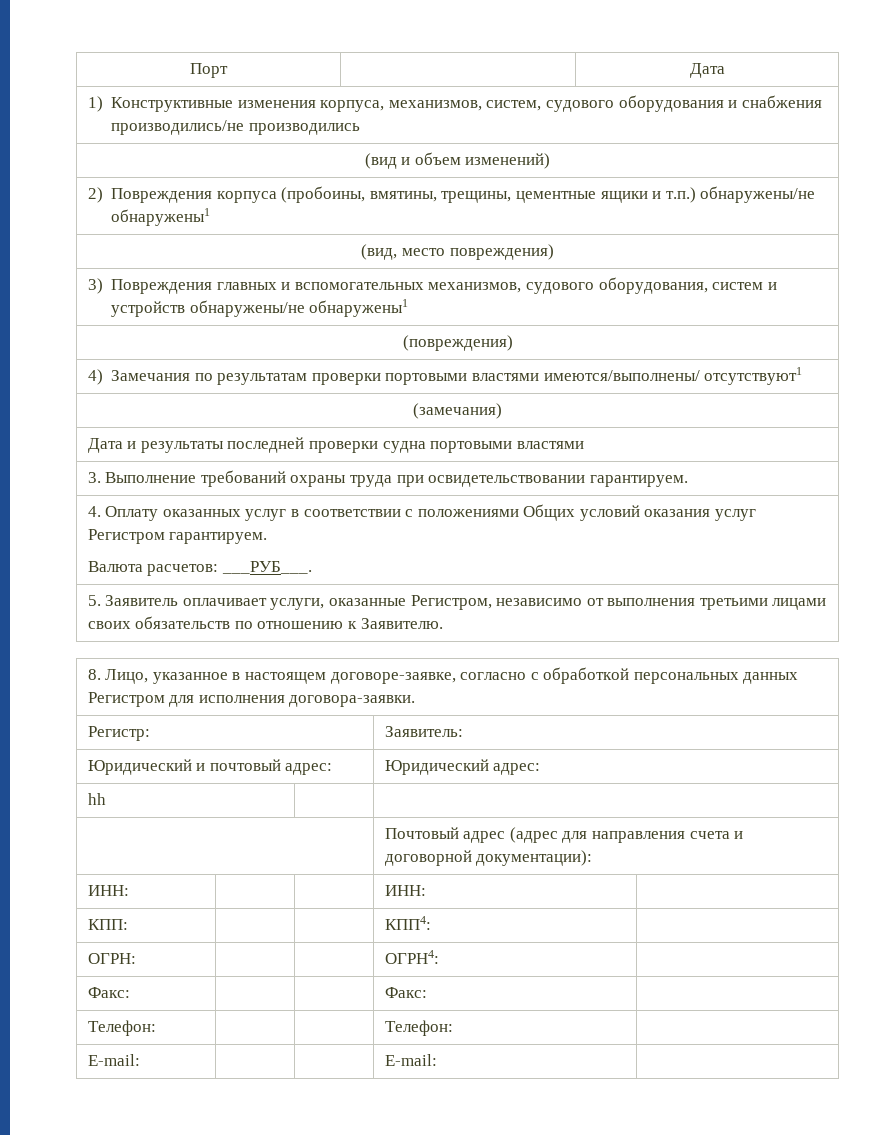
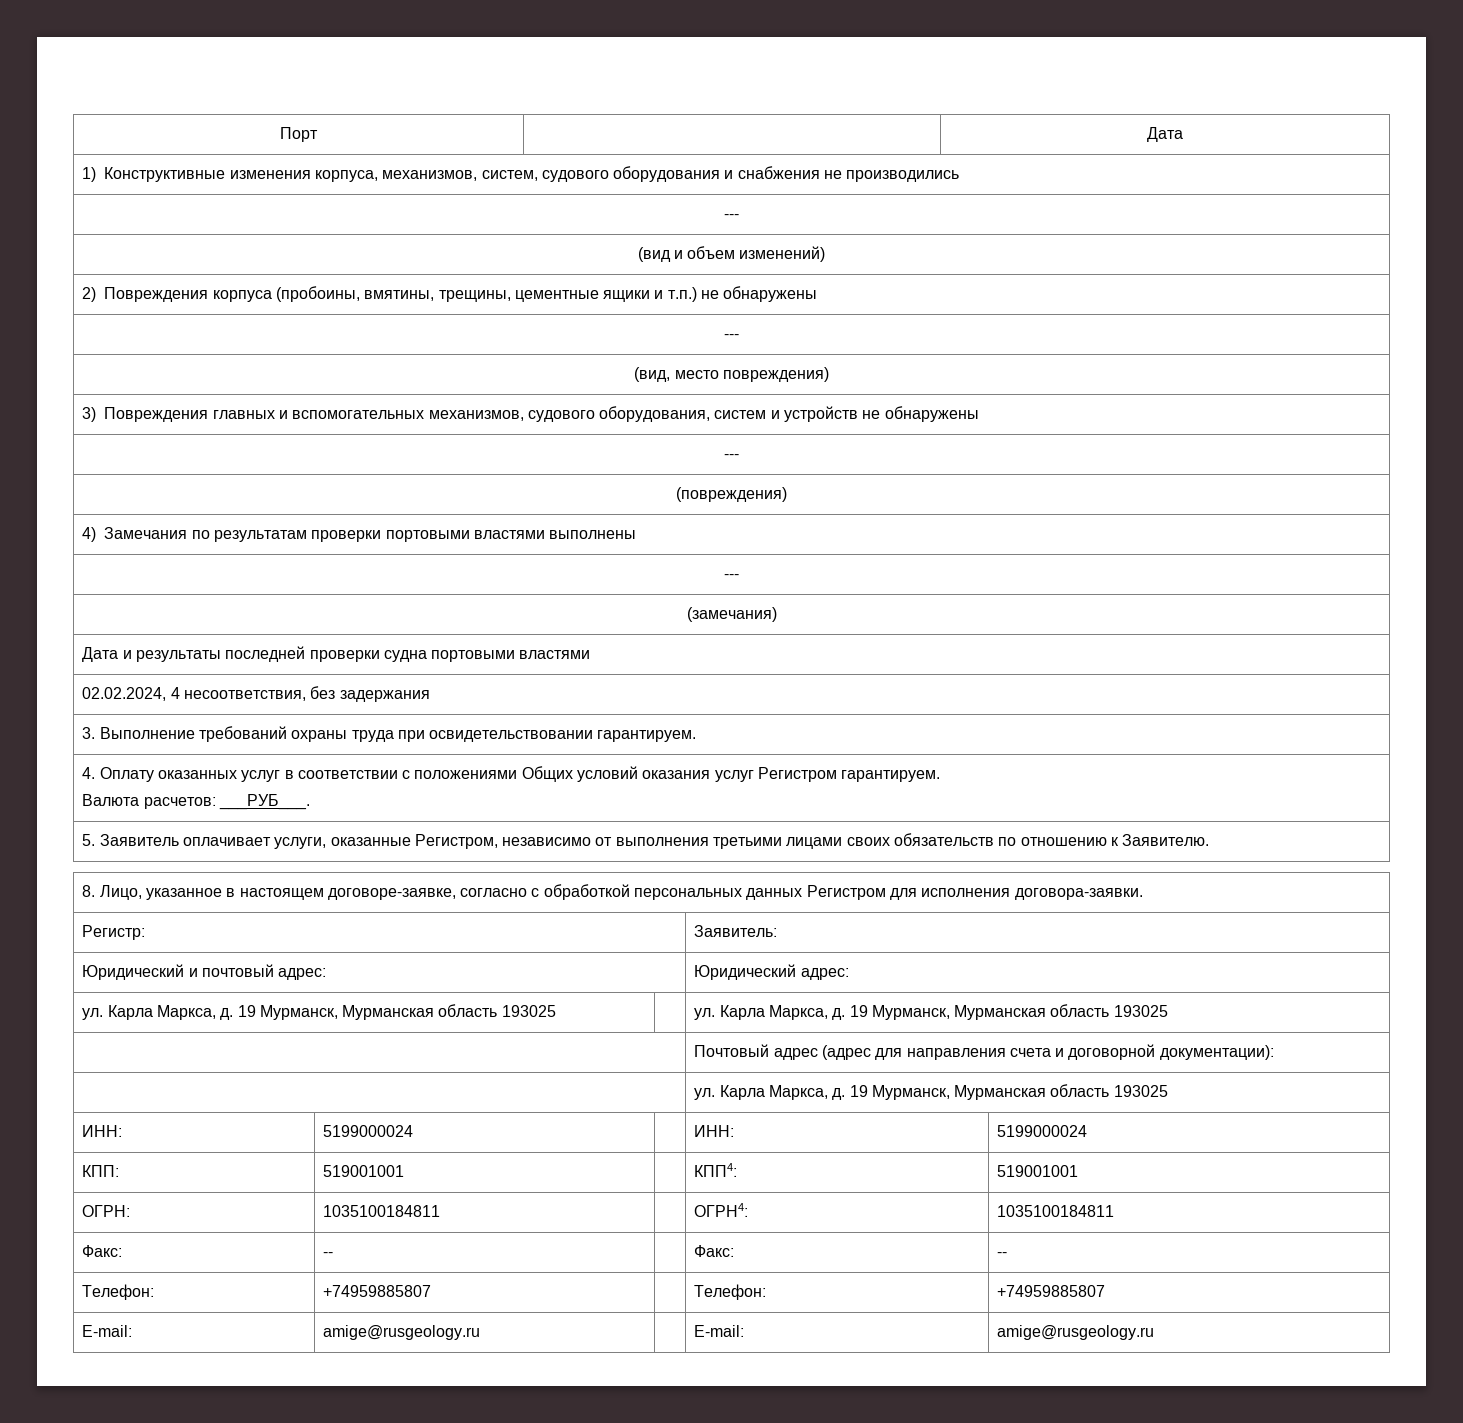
- 1) Конструктивные изменения корпуса, механизмов, систем, судового оборудования и снабжения производились/не производились
+ 1) Конструктивные изменения корпуса, механизмов, систем, судового оборудования и снабжения не производились
+ ---
- 2) Повреждения корпуса (пробоины, вмятины, трещины, цементные ящики и т.п.) обнаружены/не обнаружены1
+ 2) Повреждения корпуса (пробоины, вмятины, трещины, цементные ящики и т.п.) не обнаружены
+ ---
- 3) Повреждения главных и вспомогательных механизмов, судового оборудования, систем и устройств обнаружены/не обнаружены1
+ 3) Повреждения главных и вспомогательных механизмов, судового оборудования, систем и устройств не обнаружены
+ ---
- 4) Замечания по результатам проверки портовыми властями имеются/выполнены/ отсутствуют1
+ 4) Замечания по результатам проверки портовыми властями выполнены
+ ---
+ 02.02.2024, 4 несоответствия, без задержания
- hh | |
+ ул. Карла Маркса, д. 19 Мурманск, Мурманская область 193025 | | ул. Карла Маркса, д. 19 Мурманск, Мурманская область 193025
  | Почтовый адрес (адрес для направления счета и договорной документации):
- ИНН: | | | ИНН: |
+ | ул. Карла Маркса, д. 19 Мурманск, Мурманская область 193025
+ ИНН: | 5199000024 | | ИНН: | 5199000024
- КПП: | | | КПП4: |
+ КПП: | 519001001 | | КПП4: | 519001001
- ОГРН: | | | ОГРН4: |
- Факс: | | | Факс: |
- Телефон: | | | Телефон: |
- E-mail: | | | E-mail: |
+ ОГРН: | 1035100184811 | | ОГРН4: | 1035100184811
+ Факс: | -- | | Факс: | --
+ Телефон: | +74959885807 | | Телефон: | +74959885807
+ E-mail: | amige@rusgeology.ru | | E-mail: | amige@rusgeology.ru

